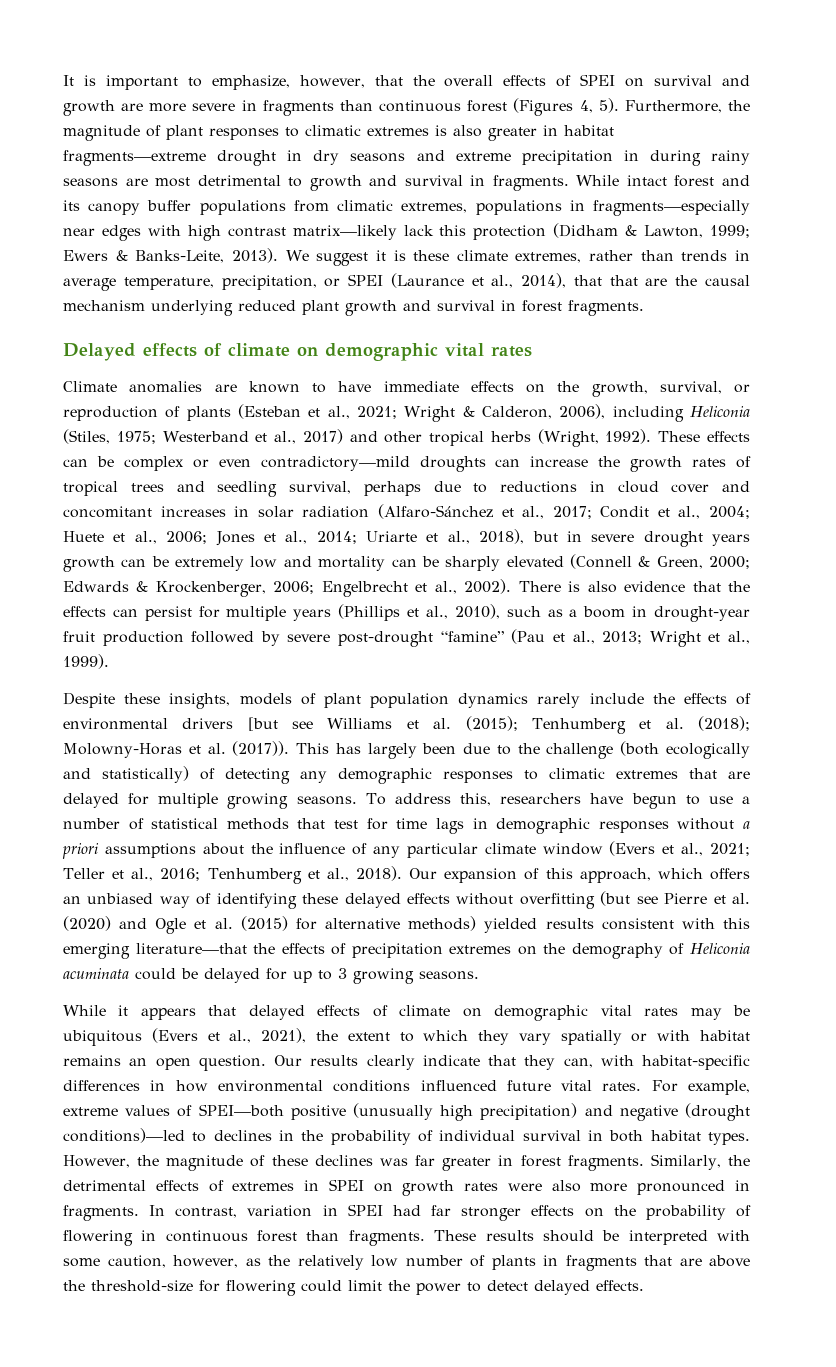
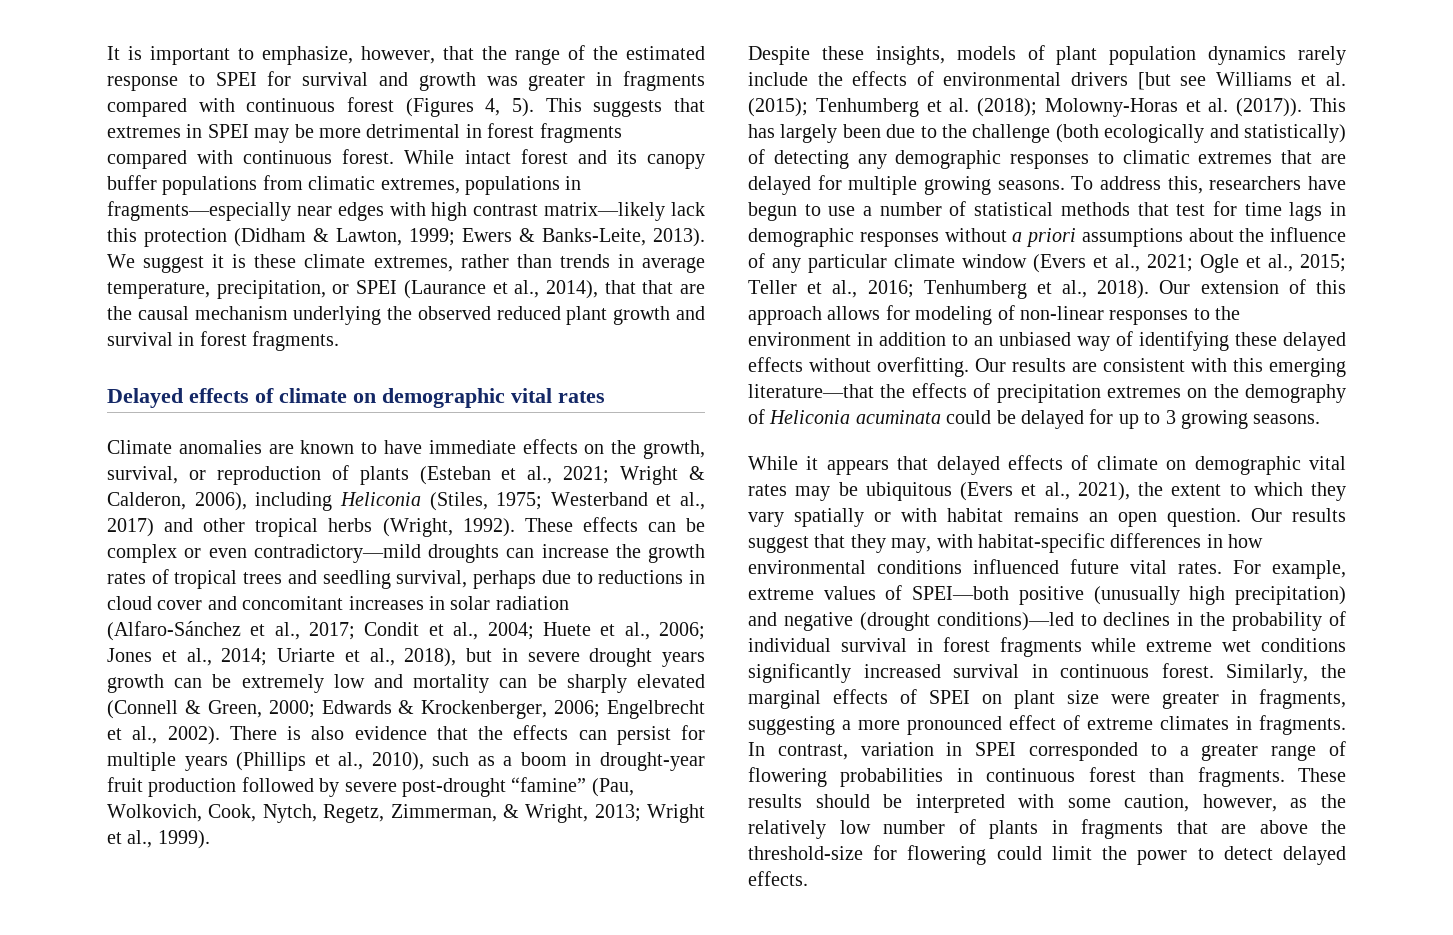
- It is important to emphasize, however, that the overall effects of SPEI on survival and growth are more severe in fragments than continuous forest (Figures 4, 5).
+ It is important to emphasize, however, that the range of the estimated response to SPEI for survival and growth was greater in fragments compared with continuous forest (Figures 4, 5).
- Furthermore, the magnitude of plant responses to climatic extremes is also greater in habitat fragments—extreme drought in dry seasons and extreme precipitation in during rainy seasons are most detrimental to growth and survival in fragments.
+ This suggests that extremes in SPEI may be more detrimental in forest fragments compared with continuous forest.
- We suggest it is these climate extremes, rather than trends in average temperature, precipitation, or SPEI (Laurance et al., 2014), that that are the causal mechanism underlying reduced plant growth and survival in forest fragments.
+ We suggest it is these climate extremes, rather than trends in average temperature, precipitation, or SPEI (Laurance et al., 2014), that that are the causal mechanism underlying the observed reduced plant growth and survival in forest fragments.
- There is also evidence that the effects can persist for multiple years (Phillips et al., 2010), such as a boom in drought-year fruit production followed by severe post-drought “famine” (Pau et al., 2013; Wright et al., 1999).
+ There is also evidence that the effects can persist for multiple years (Phillips et al., 2010), such as a boom in drought-year fruit production followed by severe post-drought “famine” (Pau, Wolkovich, Cook, Nytch, Regetz, Zimmerman, & Wright, 2013; Wright et al., 1999).
- To address this, researchers have begun to use a number of statistical methods that test for time lags in demographic responses without a priori assumptions about the influence of any particular climate window (Evers et al., 2021; Teller et al., 2016; Tenhumberg et al., 2018).
+ To address this, researchers have begun to use a number of statistical methods that test for time lags in demographic responses without a priori assumptions about the influence of any particular climate window (Evers et al., 2021; Ogle et al., 2015; Teller et al., 2016; Tenhumberg et al., 2018).
- Our expansion of this approach, which offers an unbiased way of identifying these delayed effects without overfitting (but see Pierre et al. (2020) and Ogle et al. (2015) for alternative methods) yielded results consistent with this emerging literature—that the effects of precipitation extremes on the demography of Heliconia acuminata could be delayed for up to 3 growing seasons.
+ Our extension of this approach allows for modeling of non-linear responses to the environment in addition to an unbiased way of identifying these delayed effects without overfitting. Our results are consistent with this emerging literature—that the effects of precipitation extremes on the demography of Heliconia acuminata could be delayed for up to 3 growing seasons.
- Our results clearly indicate that they can, with habitat-specific differences in how environmental conditions influenced future vital rates.
+ Our results suggest that they may, with habitat-specific differences in how environmental conditions influenced future vital rates.
- For example, extreme values of SPEI—both positive (unusually high precipitation) and negative (drought conditions)—led to declines in the probability of individual survival in both habitat types. However, the magnitude of these declines was far greater in forest fragments. Similarly, the detrimental effects of extremes in SPEI on growth rates were also more pronounced in fragments.
+ For example, extreme values of SPEI—both positive (unusually high precipitation) and negative (drought conditions)—led to declines in the probability of individual survival in forest fragments while extreme wet conditions significantly increased survival in continuous forest. Similarly, the marginal effects of SPEI on plant size were greater in fragments, suggesting a more pronounced effect of extreme climates in fragments.
- In contrast, variation in SPEI had far stronger effects on the probability of flowering in continuous forest than fragments.
+ In contrast, variation in SPEI corresponded to a greater range of flowering probabilities in continuous forest than fragments.

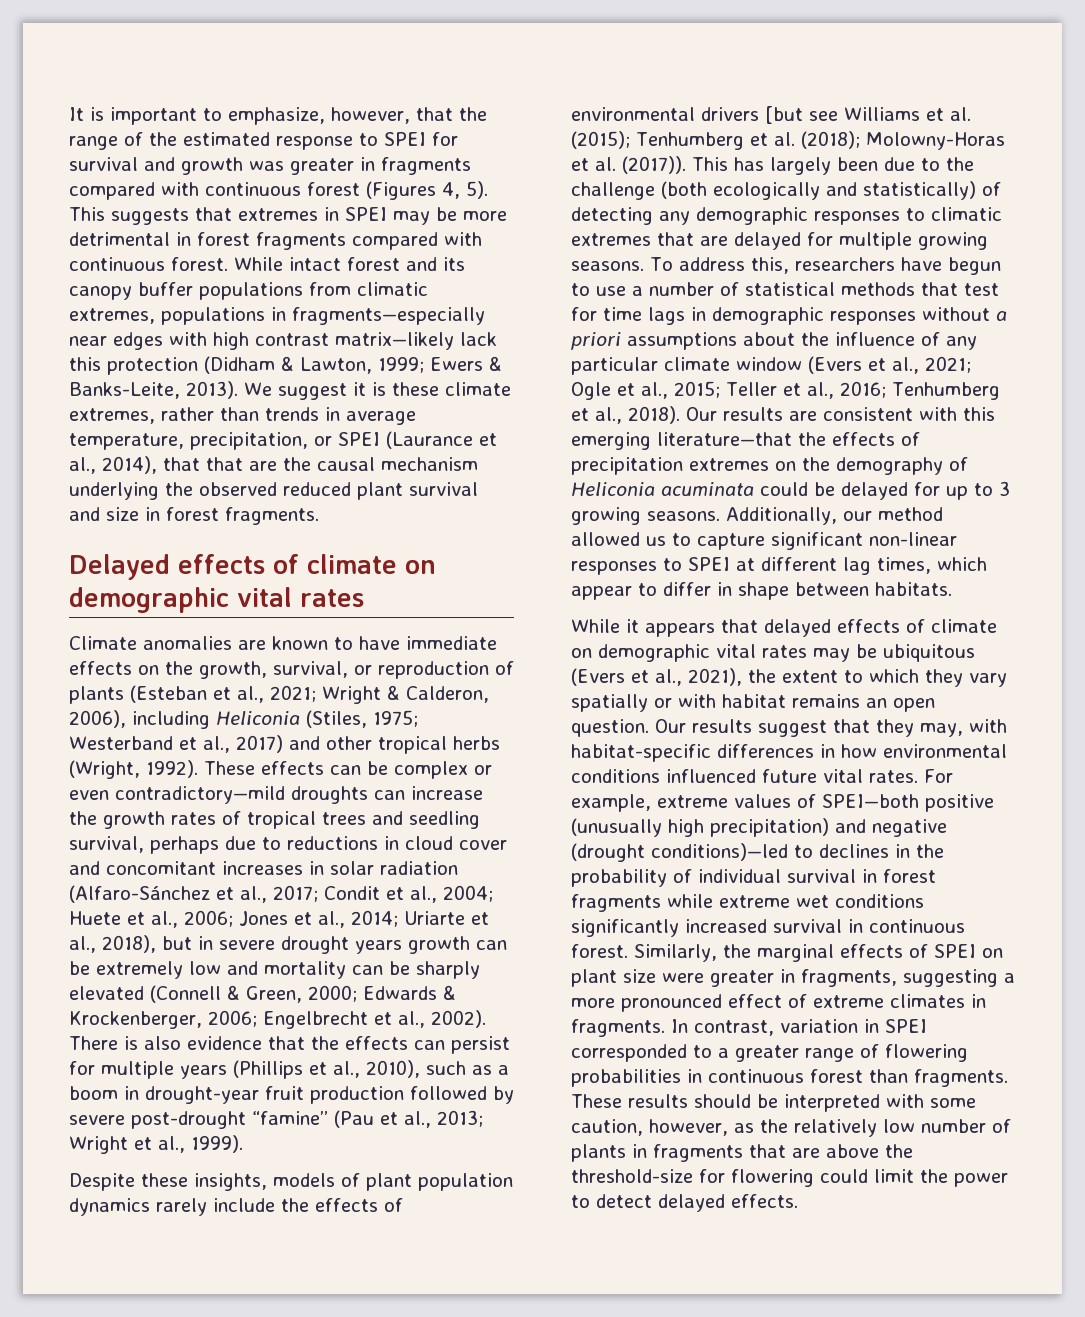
- We suggest it is these climate extremes, rather than trends in average temperature, precipitation, or SPEI (Laurance et al., 2014), that that are the causal mechanism underlying the observed reduced plant growth and survival in forest fragments.
+ We suggest it is these climate extremes, rather than trends in average temperature, precipitation, or SPEI (Laurance et al., 2014), that that are the causal mechanism underlying the observed reduced plant survival and size in forest fragments.
- There is also evidence that the effects can persist for multiple years (Phillips et al., 2010), such as a boom in drought-year fruit production followed by severe post-drought “famine” (Pau, Wolkovich, Cook, Nytch, Regetz, Zimmerman, & Wright, 2013; Wright et al., 1999).
+ There is also evidence that the effects can persist for multiple years (Phillips et al., 2010), such as a boom in drought-year fruit production followed by severe post-drought “famine” (Pau et al., 2013; Wright et al., 1999).
- Our extension of this approach allows for modeling of non-linear responses to the environment in addition to an unbiased way of identifying these delayed effects without overfitting. Our results are consistent with this emerging literature—that the effects of precipitation extremes on the demography of Heliconia acuminata could be delayed for up to 3 growing seasons.
+ Our results are consistent with this emerging literature—that the effects of precipitation extremes on the demography of Heliconia acuminata could be delayed for up to 3 growing seasons. Additionally, our method allowed us to capture significant non-linear responses to SPEI at different lag times, which appear to differ in shape between habitats.

